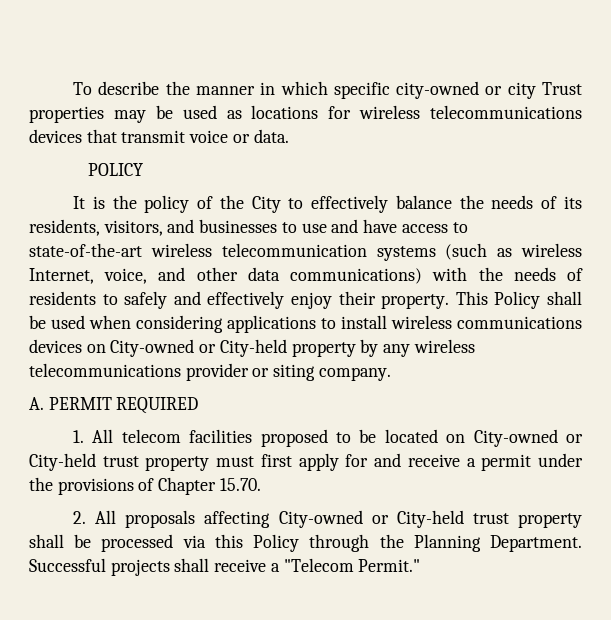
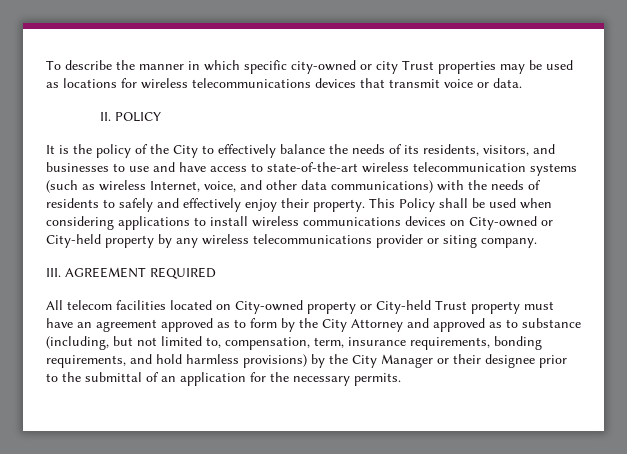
- POLICY
+ II. POLICY
- A. PERMIT REQUIRED
+ III. AGREEMENT REQUIRED
- 1. All telecom facilities proposed to be located on City-owned or City-held trust property must first apply for and receive a permit under the provisions of Chapter 15.70.
- 2. All proposals affecting City-owned or City-held trust property shall be processed via this Policy through the Planning Department. Successful projects shall receive a "Telecom Permit."
+ All telecom facilities located on City-owned property or City-held Trust property must have an agreement approved as to form by the City Attorney and approved as to substance (including, but not limited to, compensation, term, insurance requirements, bonding requirements, and hold harmless provisions) by the City Manager or their designee prior to the submittal of an application for the necessary permits.

